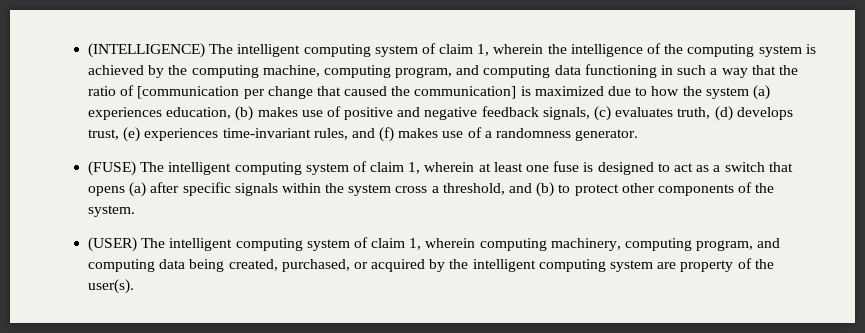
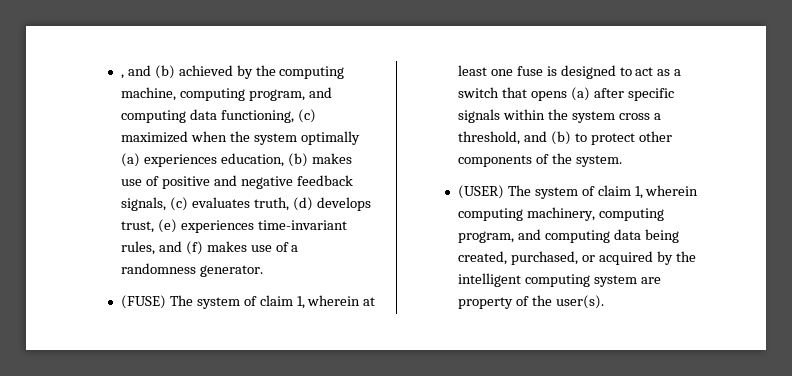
- (INTELLIGENCE) The intelligent computing system of claim 1, wherein the intelligence of the computing system is achieved by the computing machine, computing program, and computing data functioning in such a way that the ratio of [communication per change that caused the communication] is maximized due to how the system (a) experiences education, (b) makes use of positive and negative feedback signals, (c) evaluates truth, (d) develops trust, (e) experiences time-invariant rules, and (f) makes use of a randomness generator.
+ , and (b) achieved by the computing machine, computing program, and computing data functioning, (c) maximized when the system optimally (a) experiences education, (b) makes use of positive and negative feedback signals, (c) evaluates truth, (d) develops trust, (e) experiences time-invariant rules, and (f) makes use of a randomness generator.
- (FUSE) The intelligent computing system of claim 1, wherein at least one fuse is designed to act as a switch that opens (a) after specific signals within the system cross a threshold, and (b) to protect other components of the system.
+ (FUSE) The system of claim 1, wherein at least one fuse is designed to act as a switch that opens (a) after specific signals within the system cross a threshold, and (b) to protect other components of the system.
- (USER) The intelligent computing system of claim 1, wherein computing machinery, computing program, and computing data being created, purchased, or acquired by the intelligent computing system are property of the user(s).
+ (USER) The system of claim 1, wherein computing machinery, computing program, and computing data being created, purchased, or acquired by the intelligent computing system are property of the user(s).

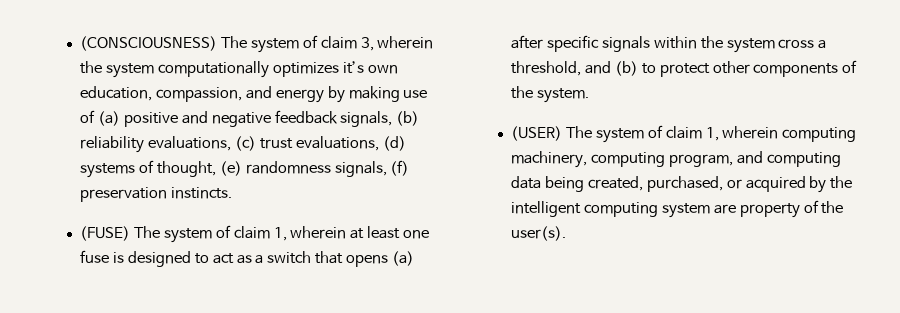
- , and (b) achieved by the computing machine, computing program, and computing data functioning, (c) maximized when the system optimally (a) experiences education, (b) makes use of positive and negative feedback signals, (c) evaluates truth, (d) develops trust, (e) experiences time-invariant rules, and (f) makes use of a randomness generator.
+ (CONSCIOUSNESS) The system of claim 3, wherein the system computationally optimizes it’s own education, compassion, and energy by making use of (a) positive and negative feedback signals, (b) reliability evaluations, (c) trust evaluations, (d) systems of thought, (e) randomness signals, (f) preservation instincts.

